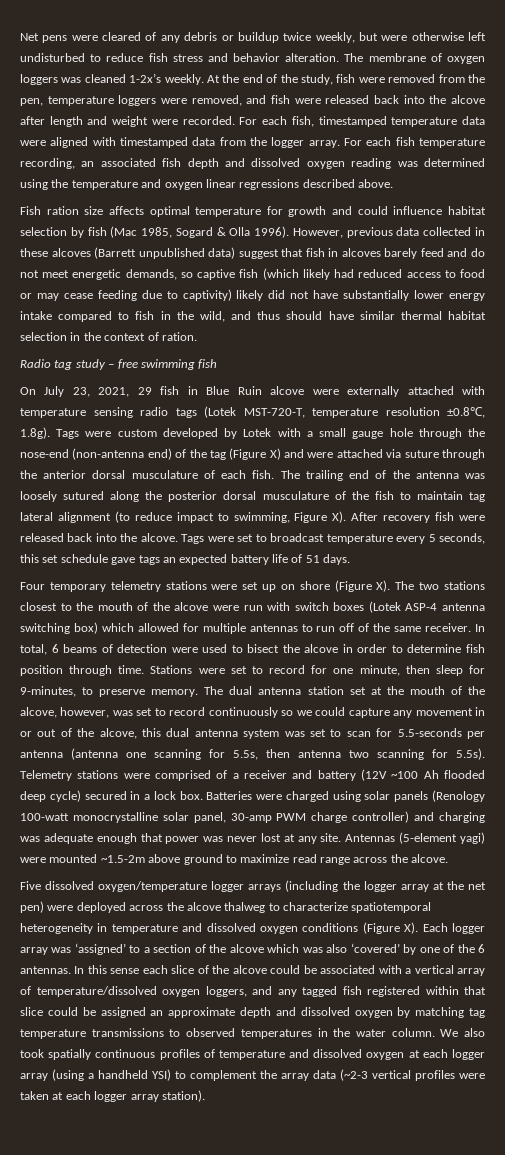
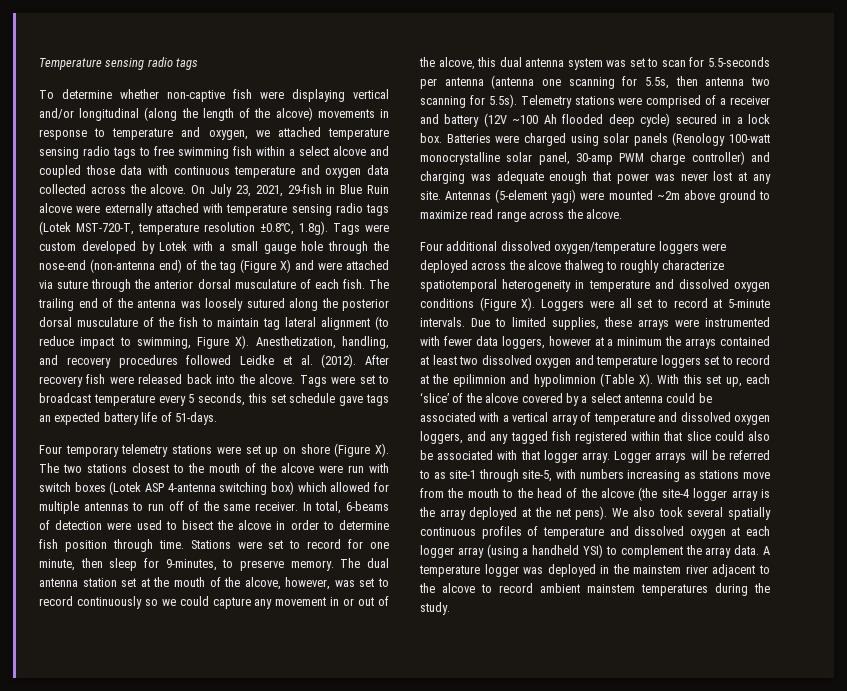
- Net pens were cleared of any debris or buildup twice weekly, but were otherwise left undisturbed to reduce fish stress and behavior alteration. The membrane of oxygen loggers was cleaned 1-2x’s weekly. At the end of the study, fish were removed from the pen, temperature loggers were removed, and fish were released back into the alcove after length and weight were recorded. For each fish, timestamped temperature data were aligned with timestamped data from the logger array. For each fish temperature recording, an associated fish depth and dissolved oxygen reading was determined using the temperature and oxygen linear regressions described above.
- Fish ration size affects optimal temperature for growth and could influence habitat selection by fish (Mac 1985, Sogard & Olla 1996). However, previous data collected in these alcoves (Barrett unpublished data) suggest that fish in alcoves barely feed and do not meet energetic demands, so captive fish (which likely had reduced access to food or may cease feeding due to captivity) likely did not have substantially lower energy intake compared to fish in the wild, and thus should have similar thermal habitat selection in the context of ration.
- Radio tag study – free swimming fish
- On July 23, 2021, 29 fish in Blue Ruin alcove were externally attached with temperature sensing radio tags (Lotek MST-720-T, temperature resolution ±0.8℃, 1.8g). Tags were custom developed by Lotek with a small gauge hole through the nose-end (non-antenna end) of the tag (Figure X) and were attached via suture through the anterior dorsal musculature of each fish.
+ Temperature sensing radio tags
+ To determine whether non-captive fish were displaying vertical and/or longitudinal (along the length of the alcove) movements in response to temperature and oxygen, we attached temperature sensing radio tags to free swimming fish within a select alcove and coupled those data with continuous temperature and oxygen data collected across the alcove. On July 23, 2021, 29-fish in Blue Ruin alcove were externally attached with temperature sensing radio tags (Lotek MST-720-T, temperature resolution ±0.8℃, 1.8g). Tags were custom developed by Lotek with a small gauge hole through the nose-end (non-antenna end) of the tag (Figure X) and were attached via suture through the anterior dorsal musculature of each fish.
- The trailing end of the antenna was loosely sutured along the posterior dorsal musculature of the fish to maintain tag lateral alignment (to reduce impact to swimming, Figure X). After recovery fish were released back into the alcove.
+ The trailing end of the antenna was loosely sutured along the posterior dorsal musculature of the fish to maintain tag lateral alignment (to reduce impact to swimming, Figure X). Anesthetization, handling, and recovery procedures followed Leidke et al. (2012). After recovery fish were released back into the alcove.
- Tags were set to broadcast temperature every 5 seconds, this set schedule gave tags an expected battery life of 51 days.
+ Tags were set to broadcast temperature every 5 seconds, this set schedule gave tags an expected battery life of 51-days.
- Four temporary telemetry stations were set up on shore (Figure X). The two stations closest to the mouth of the alcove were run with switch boxes (Lotek ASP-4 antenna switching box) which allowed for multiple antennas to run off of the same receiver.
+ Four temporary telemetry stations were set up on shore (Figure X). The two stations closest to the mouth of the alcove were run with switch boxes (Lotek ASP 4-antenna switching box) which allowed for multiple antennas to run off of the same receiver.
- In total, 6 beams of detection were used to bisect the alcove in order to determine fish position through time.
+ In total, 6-beams of detection were used to bisect the alcove in order to determine fish position through time.
- Antennas (5-element yagi) were mounted ~1.5-2m above ground to maximize read range across the alcove.
+ Antennas (5-element yagi) were mounted ~2m above ground to maximize read range across the alcove.
- Five dissolved oxygen/temperature logger arrays (including the logger array at the net pen) were deployed across the alcove thalweg to characterize spatiotemporal heterogeneity in temperature and dissolved oxygen conditions (Figure X). Each logger array was ‘assigned’ to a section of the alcove which was also ‘covered’ by one of the 6 antennas. In this sense each slice of the alcove could be associated with a vertical array of temperature/dissolved oxygen loggers, and any tagged fish registered within that slice could be assigned an approximate depth and dissolved oxygen by matching tag temperature transmissions to observed temperatures in the water column.
+ Four additional dissolved oxygen/temperature loggers were deployed across the alcove thalweg to roughly characterize spatiotemporal heterogeneity in temperature and dissolved oxygen conditions (Figure X). Loggers were all set to record at 5-minute intervals. Due to limited supplies, these arrays were instrumented with fewer data loggers, however at a minimum the arrays contained at least two dissolved oxygen and temperature loggers set to record at the epilimnion and hypolimnion (Table X). With this set up, each ‘slice’ of the alcove covered by a select antenna could be associated with a vertical array of temperature and dissolved oxygen loggers, and any tagged fish registered within that slice could also be associated with that logger array. Logger arrays will be referred to as site-1 through site-5, with numbers increasing as stations move from the mouth to the head of the alcove (the site-4 logger array is the array deployed at the net pens).
- We also took spatially continuous profiles of temperature and dissolved oxygen at each logger array (using a handheld YSI) to complement the array data (~2-3 vertical profiles were taken at each logger array station).
+ We also took several spatially continuous profiles of temperature and dissolved oxygen at each logger array (using a handheld YSI) to complement the array data. A temperature logger was deployed in the mainstem river adjacent to the alcove to record ambient mainstem temperatures during the study.

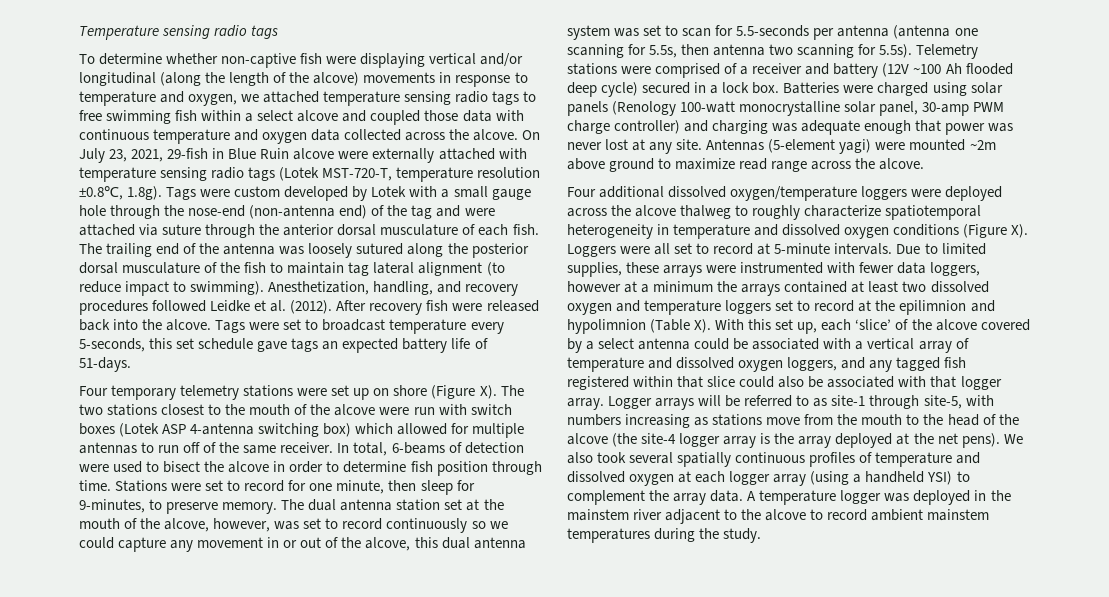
- On July 23, 2021, 29-fish in Blue Ruin alcove were externally attached with temperature sensing radio tags (Lotek MST-720-T, temperature resolution ±0.8℃, 1.8g). Tags were custom developed by Lotek with a small gauge hole through the nose-end (non-antenna end) of the tag (Figure X) and were attached via suture through the anterior dorsal musculature of each fish.
+ On July 23, 2021, 29-fish in Blue Ruin alcove were externally attached with temperature sensing radio tags (Lotek MST-720-T, temperature resolution ±0.8℃, 1.8g). Tags were custom developed by Lotek with a small gauge hole through the nose-end (non-antenna end) of the tag and were attached via suture through the anterior dorsal musculature of each fish.
- The trailing end of the antenna was loosely sutured along the posterior dorsal musculature of the fish to maintain tag lateral alignment (to reduce impact to swimming, Figure X). Anesthetization, handling, and recovery procedures followed Leidke et al. (2012).
+ The trailing end of the antenna was loosely sutured along the posterior dorsal musculature of the fish to maintain tag lateral alignment (to reduce impact to swimming). Anesthetization, handling, and recovery procedures followed Leidke et al. (2012).
- Tags were set to broadcast temperature every 5 seconds, this set schedule gave tags an expected battery life of 51-days.
+ Tags were set to broadcast temperature every 5-seconds, this set schedule gave tags an expected battery life of 51-days.

